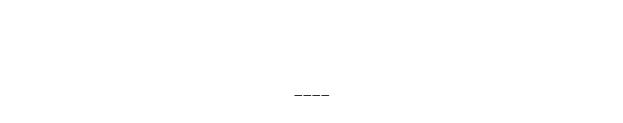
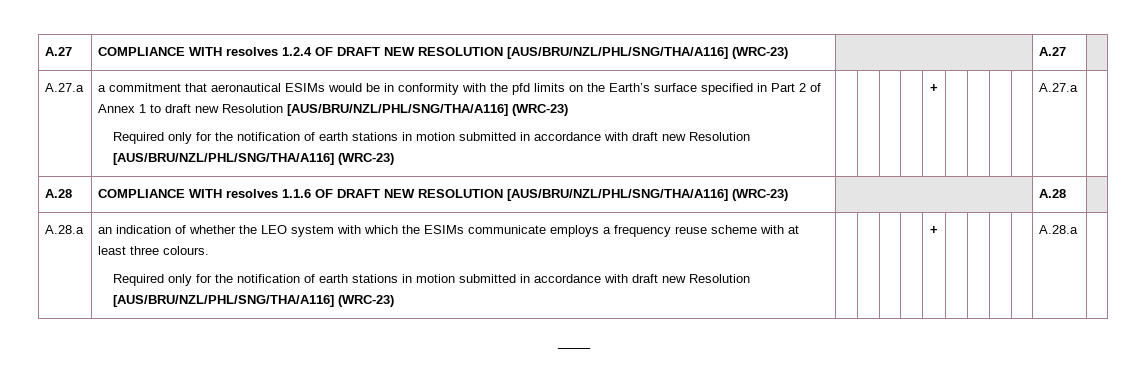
+ A.27 | COMPLIANCE WITH resolves 1.2.4 OF DRAFT NEW RESOLUTION [AUS/BRU/NZL/PHL/SNG/THA/A116] (WRC-23) | | A.27 |
+ A.27.a | a commitment that aeronautical ESIMs would be in conformity with the pfd limits on the Earth’s surface specified in Part 2 of Annex 1 to draft new Resolution [AUS/BRU/NZL/PHL/SNG/THA/A116] (WRC-23)
+ Required only for the notification of earth stations in motion submitted in accordance with draft new Resolution [AUS/BRU/NZL/PHL/SNG/THA/A116] (WRC-23) | | | | | + | | | | | A.27.a |
+ A.28 | COMPLIANCE WITH resolves 1.1.6 OF DRAFT NEW RESOLUTION [AUS/BRU/NZL/PHL/SNG/THA/A116] (WRC-23) | | A.28 |
+ A.28.a | an indication of whether the LEO system with which the ESIMs communicate employs a frequency reuse scheme with at least three colours.
+ Required only for the notification of earth stations in motion submitted in accordance with draft new Resolution [AUS/BRU/NZL/PHL/SNG/THA/A116] (WRC-23) | | | | | + | | | | | A.28.a

